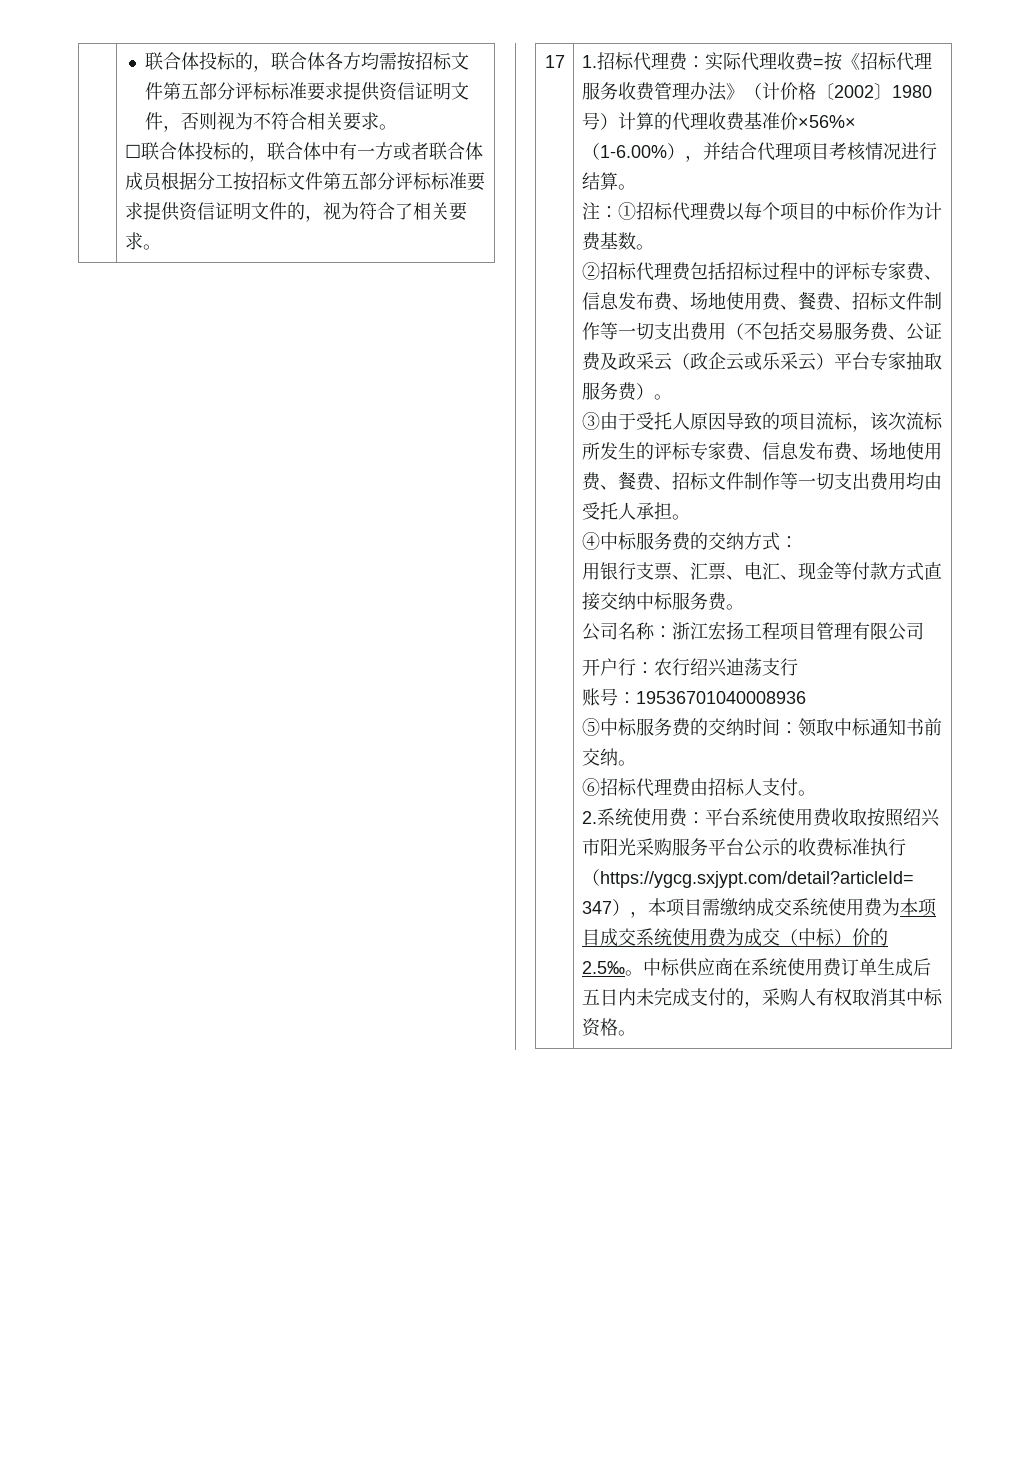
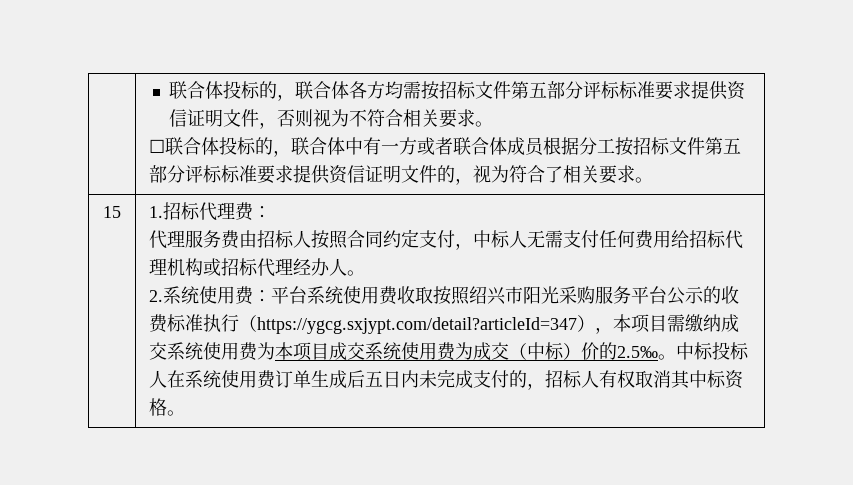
- 17
+ 15
- 1.招标代理费：实际代理收费=按《招标代理服务收费管理办法》（计价格〔2002〕1980号）计算的代理收费基准价×56%×（1-6.00%），并结合代理项目考核情况进行结算。
- 注：①招标代理费以每个项目的中标价作为计费基数。
- ②招标代理费包括招标过程中的评标专家费、信息发布费、场地使用费、餐费、招标文件制作等一切支出费用（不包括交易服务费、公证费及政采云（政企云或乐采云）平台专家抽取服务费）。
- ③由于受托人原因导致的项目流标，该次流标所发生的评标专家费、信息发布费、场地使用费、餐费、招标文件制作等一切支出费用均由受托人承担。
- ④中标服务费的交纳方式：
- 用银行支票、汇票、电汇、现金等付款方式直接交纳中标服务费。
- 公司名称：浙江宏扬工程项目管理有限公司
- 开户行：农行绍兴迪荡支行
- 账号：19536701040008936
- ⑤中标服务费的交纳时间：领取中标通知书前交纳。
- ⑥招标代理费由招标人支付。
+ 1.招标代理费：
+ 代理服务费由招标人按照合同约定支付，中标人无需支付任何费用给招标代理机构或招标代理经办人。
- 中标供应商在系统使用费订单生成后五日内未完成支付的，采购人有权取消其中标资格。
+ 中标投标人在系统使用费订单生成后五日内未完成支付的，招标人有权取消其中标资格。

